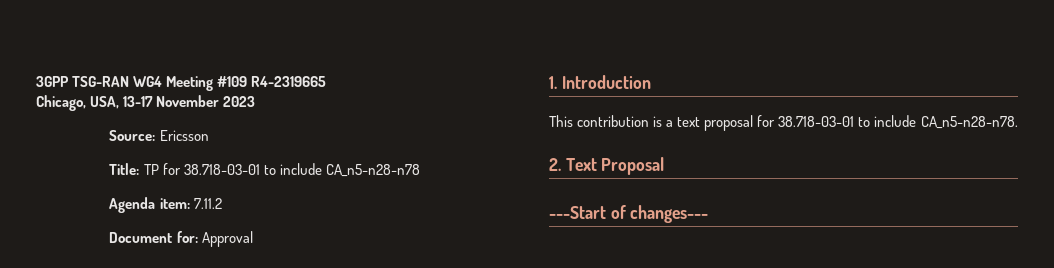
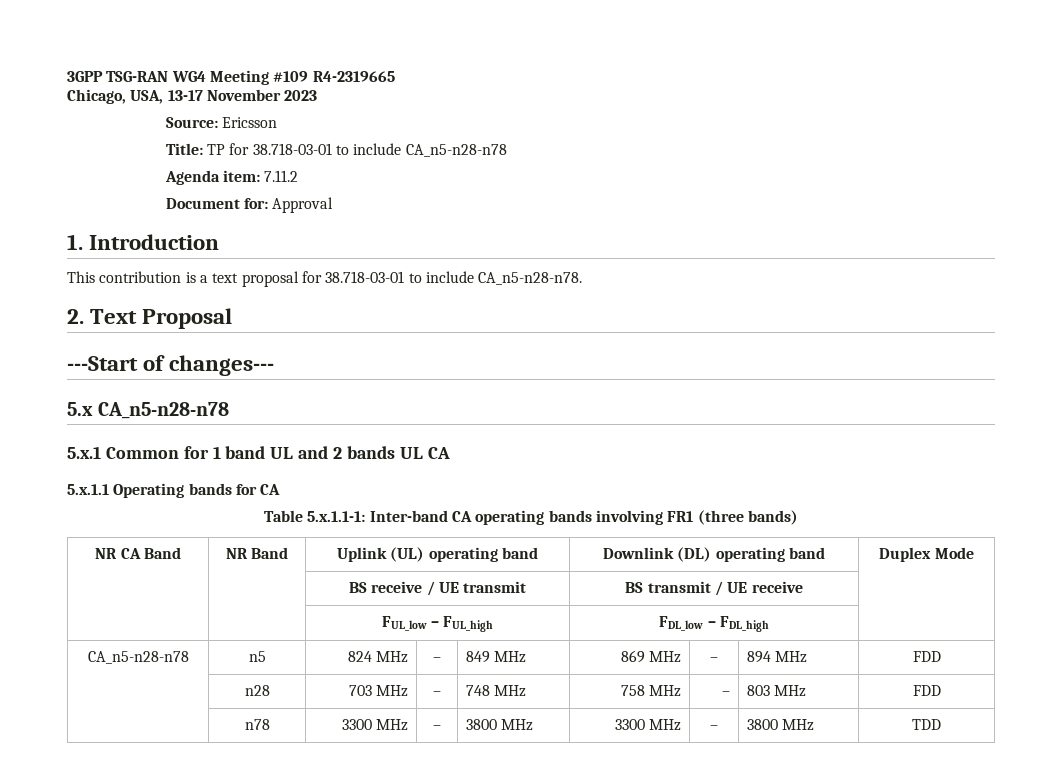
+ 5.x CA_n5-n28-n78
+ 5.x.1 Common for 1 band UL and 2 bands UL CA
+ 5.x.1.1 Operating bands for CA
+ Table 5.x.1.1-1: Inter-band CA operating bands involving FR1 (three bands)
+ NR CA Band | NR Band | Uplink (UL) operating band | Downlink (DL) operating band | Duplex Mode
+ | | BS receive / UE transmit | BS transmit / UE receive |
+ | | FUL_low – FUL_high | FDL_low – FDL_high |
+ CA_n5-n28-n78 | n5 | 824 MHz | – | 849 MHz | 869 MHz | – | 894 MHz | FDD
+ | n28 | 703 MHz | – | 748 MHz | 758 MHz | – | 803 MHz | FDD
+ | n78 | 3300 MHz | – | 3800 MHz | 3300 MHz | – | 3800 MHz | TDD

